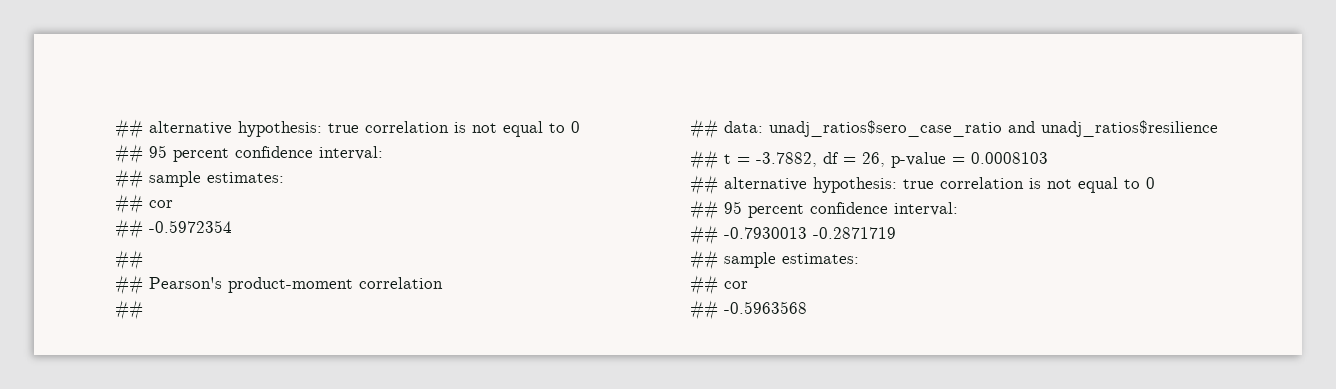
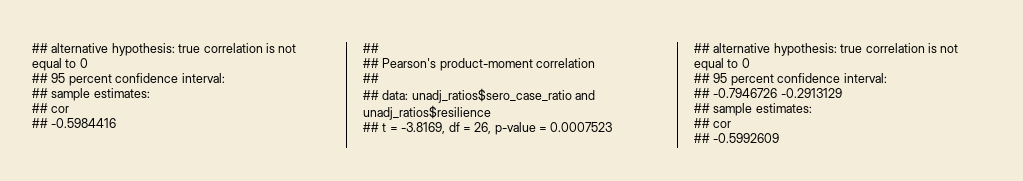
- ## -0.5972354
+ ## -0.5984416
- ## t = -3.7882, df = 26, p-value = 0.0008103
+ ## t = -3.8169, df = 26, p-value = 0.0007523
- ## -0.7930013 -0.2871719
+ ## -0.7946726 -0.2913129
  ## sample estimates:
  ## cor
- ## -0.5963568
+ ## -0.5992609

